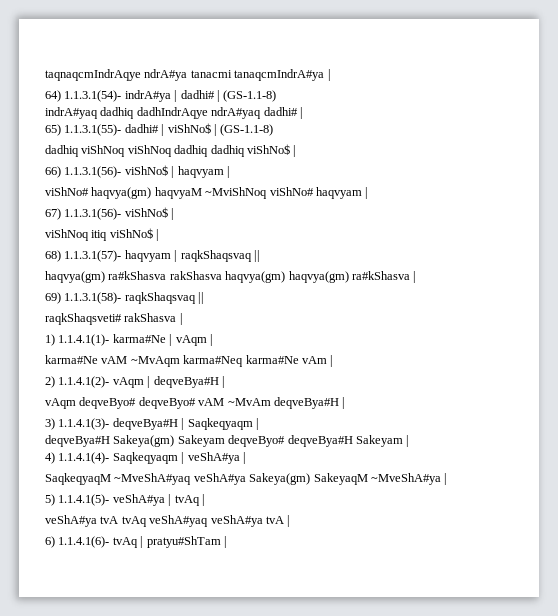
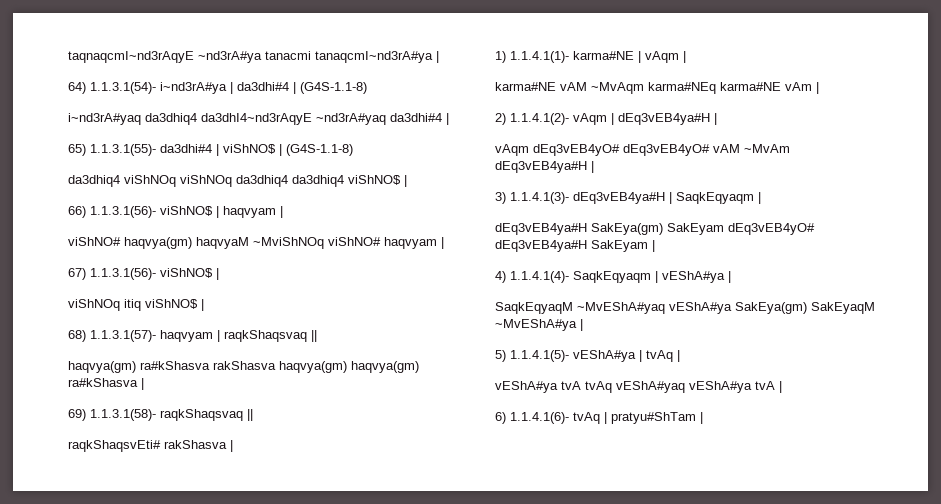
- taqnaqcmIndrAqye ndrA#ya tanacmi tanaqcmIndrA#ya |
+ taqnaqcmI~nd3rAqyE ~nd3rA#ya tanacmi tanaqcmI~nd3rA#ya |
- 64) 1.1.3.1(54)- indrA#ya | dadhi# | (GS-1.1-8)
- indrA#yaq dadhiq dadhIndrAqye ndrA#yaq dadhi# |
- 65) 1.1.3.1(55)- dadhi# | viShNo$ | (GS-1.1-8)
- dadhiq viShNoq viShNoq dadhiq dadhiq viShNo$ |
+ 64) 1.1.3.1(54)- i~nd3rA#ya | da3dhi#4 | (G4S-1.1-8)
+ i~nd3rA#yaq da3dhiq4 da3dhI4~nd3rAqyE ~nd3rA#yaq da3dhi#4 |
+ 65) 1.1.3.1(55)- da3dhi#4 | viShNO$ | (G4S-1.1-8)
+ da3dhiq4 viShNOq viShNOq da3dhiq4 da3dhiq4 viShNO$ |
- 66) 1.1.3.1(56)- viShNo$ | haqvyam |
+ 66) 1.1.3.1(56)- viShNO$ | haqvyam |
- viShNo# haqvya(gm) haqvyaM ~MviShNoq viShNo# haqvyam |
+ viShNO# haqvya(gm) haqvyaM ~MviShNOq viShNO# haqvyam |
- 67) 1.1.3.1(56)- viShNo$ |
- viShNoq itiq viShNo$ |
+ 67) 1.1.3.1(56)- viShNO$ |
+ viShNOq itiq viShNO$ |
- raqkShaqsveti# rakShasva |
+ raqkShaqsvEti# rakShasva |
- 1) 1.1.4.1(1)- karma#Ne | vAqm |
+ 1) 1.1.4.1(1)- karma#NE | vAqm |
- karma#Ne vAM ~MvAqm karma#Neq karma#Ne vAm |
+ karma#NE vAM ~MvAqm karma#NEq karma#NE vAm |
- 2) 1.1.4.1(2)- vAqm | deqveBya#H |
+ 2) 1.1.4.1(2)- vAqm | dEq3vEB4ya#H |
- vAqm deqveByo# deqveByo# vAM ~MvAm deqveBya#H |
+ vAqm dEq3vEB4yO# dEq3vEB4yO# vAM ~MvAm dEq3vEB4ya#H |
- 3) 1.1.4.1(3)- deqveBya#H | Saqkeqyaqm |
- deqveBya#H Sakeya(gm) Sakeyam deqveByo# deqveBya#H Sakeyam |
- 4) 1.1.4.1(4)- Saqkeqyaqm | veShA#ya |
- SaqkeqyaqM ~MveShA#yaq veShA#ya Sakeya(gm) SakeyaqM ~MveShA#ya |
+ 3) 1.1.4.1(3)- dEq3vEB4ya#H | SaqkEqyaqm |
+ dEq3vEB4ya#H SakEya(gm) SakEyam dEq3vEB4yO# dEq3vEB4ya#H SakEyam |
+ 4) 1.1.4.1(4)- SaqkEqyaqm | vEShA#ya |
+ SaqkEqyaqM ~MvEShA#yaq vEShA#ya SakEya(gm) SakEyaqM ~MvEShA#ya |
- 5) 1.1.4.1(5)- veShA#ya | tvAq |
+ 5) 1.1.4.1(5)- vEShA#ya | tvAq |
- veShA#ya tvA tvAq veShA#yaq veShA#ya tvA |
+ vEShA#ya tvA tvAq vEShA#yaq vEShA#ya tvA |

